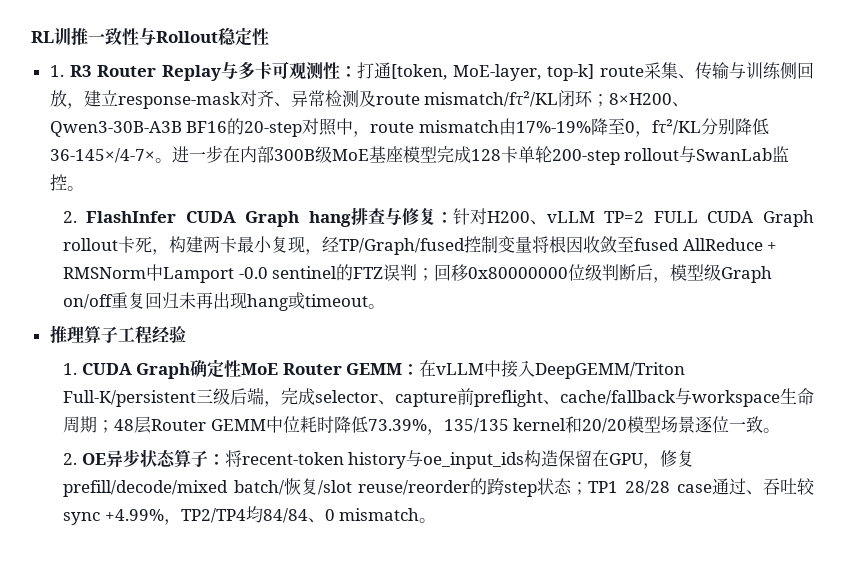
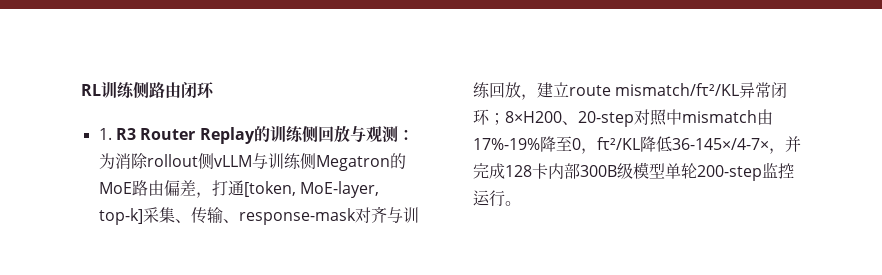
- RL训推一致性与Rollout稳定性
+ RL训练侧路由闭环
- 1. R3 Router Replay与多卡可观测性：打通[token, MoE-layer, top-k] route采集、传输与训练侧回放，建立response-mask对齐、异常检测及route mismatch/fτ²/KL闭环；8×H200、Qwen3-30B-A3B BF16的20-step对照中，route mismatch由17%-19%降至0，fτ²/KL分别降低36-145×/4-7×。进一步在内部300B级MoE基座模型完成128卡单轮200-step rollout与SwanLab监控。
- 2. FlashInfer CUDA Graph hang排查与修复：针对H200、vLLM TP=2 FULL CUDA Graph rollout卡死，构建两卡最小复现，经TP/Graph/fused控制变量将根因收敛至fused AllReduce + RMSNorm中Lamport -0.0 sentinel的FTZ误判；回移0x80000000位级判断后，模型级Graph on/off重复回归未再出现hang或timeout。
- 推理算子工程经验
- 1. CUDA Graph确定性MoE Router GEMM：在vLLM中接入DeepGEMM/Triton Full-K/persistent三级后端，完成selector、capture前preflight、cache/fallback与workspace生命周期；48层Router GEMM中位耗时降低73.39%，135/135 kernel和20/20模型场景逐位一致。
- 2. OE异步状态算子：将recent-token history与oe_input_ids构造保留在GPU，修复prefill/decode/mixed batch/恢复/slot reuse/reorder的跨step状态；TP1 28/28 case通过、吞吐较sync +4.99%，TP2/TP4均84/84、0 mismatch。
+ 1. R3 Router Replay的训练侧回放与观测：为消除rollout侧vLLM与训练侧Megatron的MoE路由偏差，打通[token, MoE-layer, top-k]采集、传输、response-mask对齐与训练回放，建立route mismatch/fτ²/KL异常闭环；8×H200、20-step对照中mismatch由17%-19%降至0，fτ²/KL降低36-145×/4-7×，并完成128卡内部300B级模型单轮200-step监控运行。

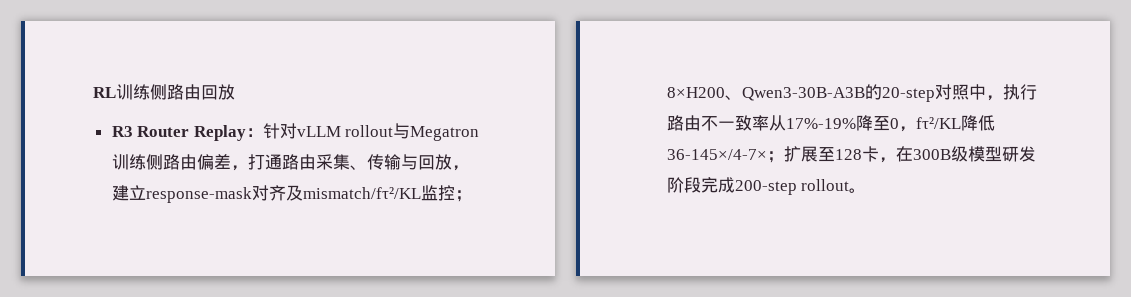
- RL训练侧路由闭环
- 1. R3 Router Replay的训练侧回放与观测：为消除rollout侧vLLM与训练侧Megatron的MoE路由偏差，打通[token, MoE-layer, top-k]采集、传输、response-mask对齐与训练回放，建立route mismatch/fτ²/KL异常闭环；8×H200、20-step对照中mismatch由17%-19%降至0，fτ²/KL降低36-145×/4-7×，并完成128卡内部300B级模型单轮200-step监控运行。
+ RL训练侧路由回放
+ R3 Router Replay：针对vLLM rollout与Megatron训练侧路由偏差，打通路由采集、传输与回放，建立response-mask对齐及mismatch/fτ²/KL监控；8×H200、Qwen3-30B-A3B的20-step对照中，执行路由不一致率从17%-19%降至0，fτ²/KL降低36-145×/4-7×；扩展至128卡，在300B级模型研发阶段完成200-step rollout。

